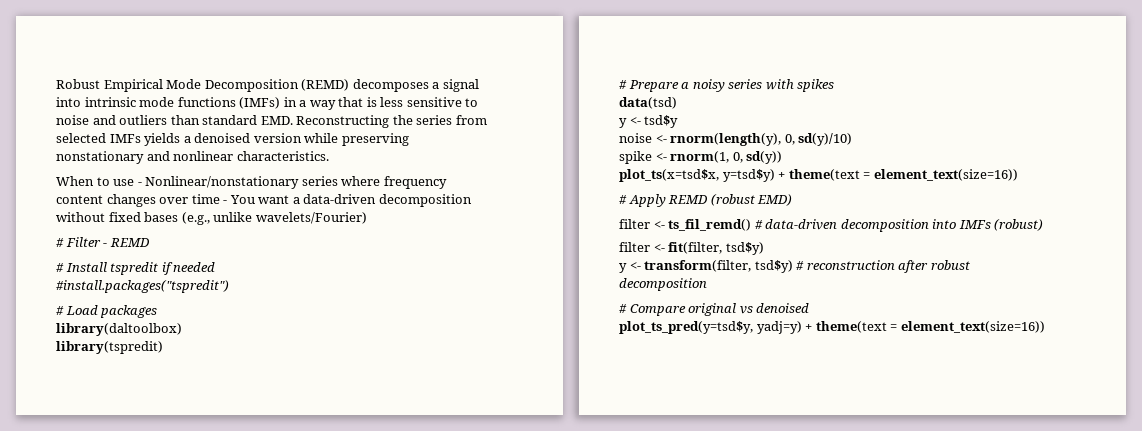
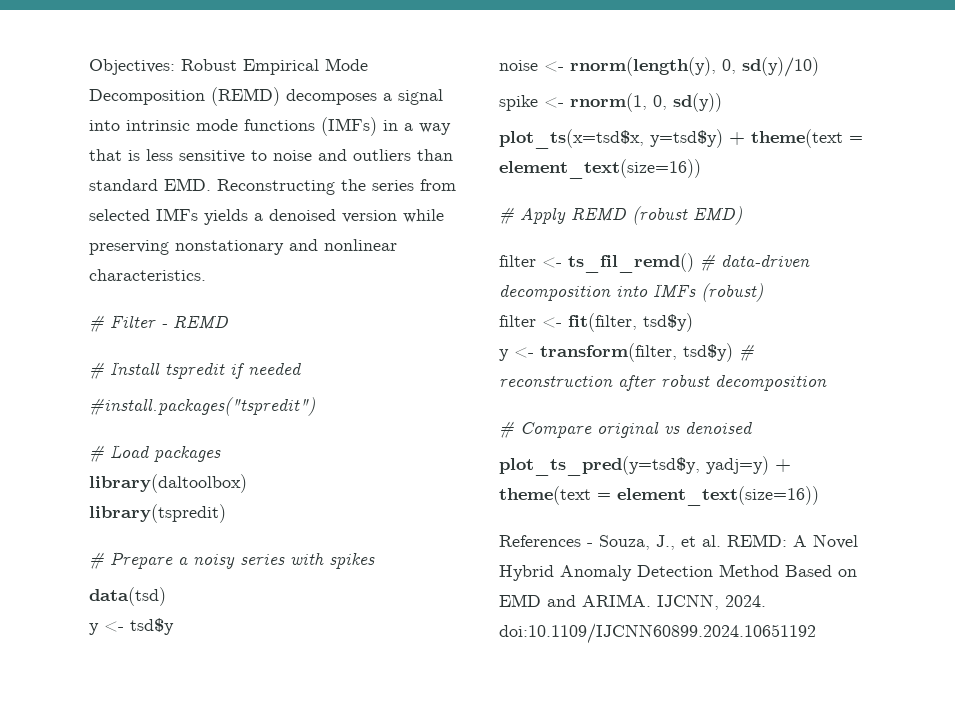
- Robust Empirical Mode Decomposition (REMD) decomposes a signal into intrinsic mode functions (IMFs) in a way that is less sensitive to noise and outliers than standard EMD. Reconstructing the series from selected IMFs yields a denoised version while preserving nonstationary and nonlinear characteristics.
+ Objectives: Robust Empirical Mode Decomposition (REMD) decomposes a signal into intrinsic mode functions (IMFs) in a way that is less sensitive to noise and outliers than standard EMD. Reconstructing the series from selected IMFs yields a denoised version while preserving nonstationary and nonlinear characteristics.
- When to use - Nonlinear/nonstationary series where frequency content changes over time - You want a data-driven decomposition without fixed bases (e.g., unlike wavelets/Fourier)
+ References - Souza, J., et al. REMD: A Novel Hybrid Anomaly Detection Method Based on EMD and ARIMA. IJCNN, 2024. doi:10.1109/IJCNN60899.2024.10651192

